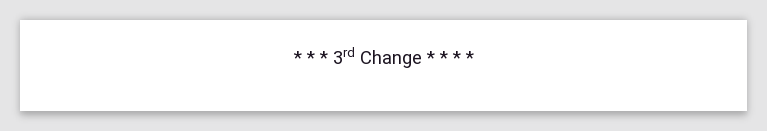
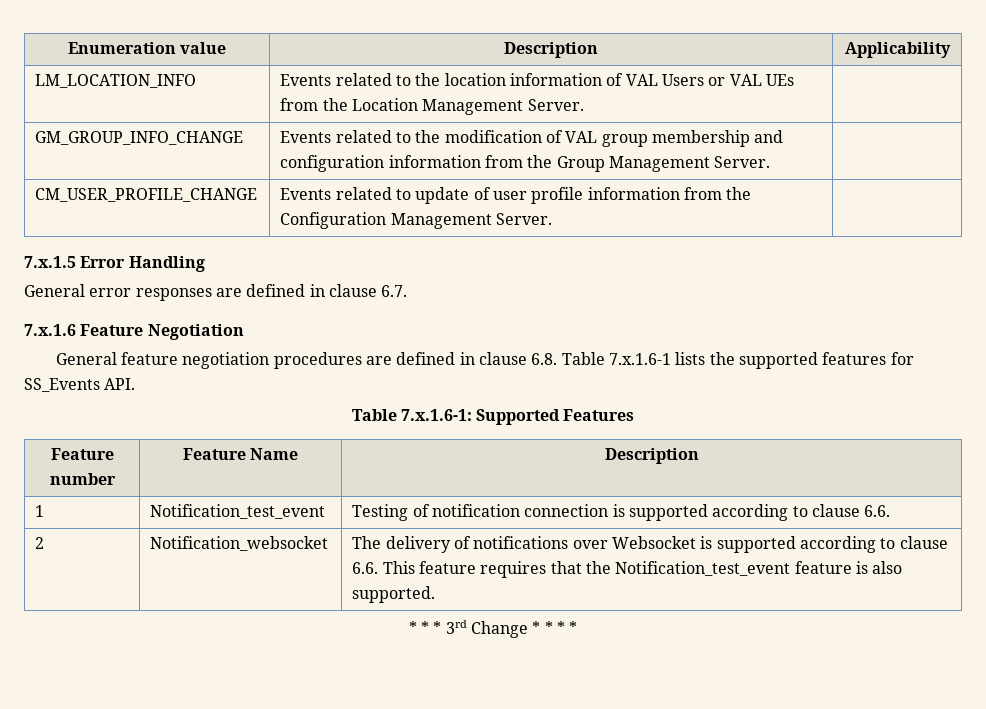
+ Enumeration value | Description | Applicability
+ LM_LOCATION_INFO | Events related to the location information of VAL Users or VAL UEs from the Location Management Server. |
+ GM_GROUP_INFO_CHANGE | Events related to the modification of VAL group membership and configuration information from the Group Management Server. |
+ CM_USER_PROFILE_CHANGE | Events related to update of user profile information from the Configuration Management Server. |
+ 7.x.1.5 Error Handling
+ General error responses are defined in clause 6.7.
+ 7.x.1.6 Feature Negotiation
+ General feature negotiation procedures are defined in clause 6.8. Table 7.x.1.6-1 lists the supported features for SS_Events API.
+ Table 7.x.1.6-1: Supported Features
+ Feature number | Feature Name | Description
+ 1 | Notification_test_event | Testing of notification connection is supported according to clause 6.6.
+ 2 | Notification_websocket | The delivery of notifications over Websocket is supported according to clause 6.6. This feature requires that the Notification_test_event feature is also supported.

